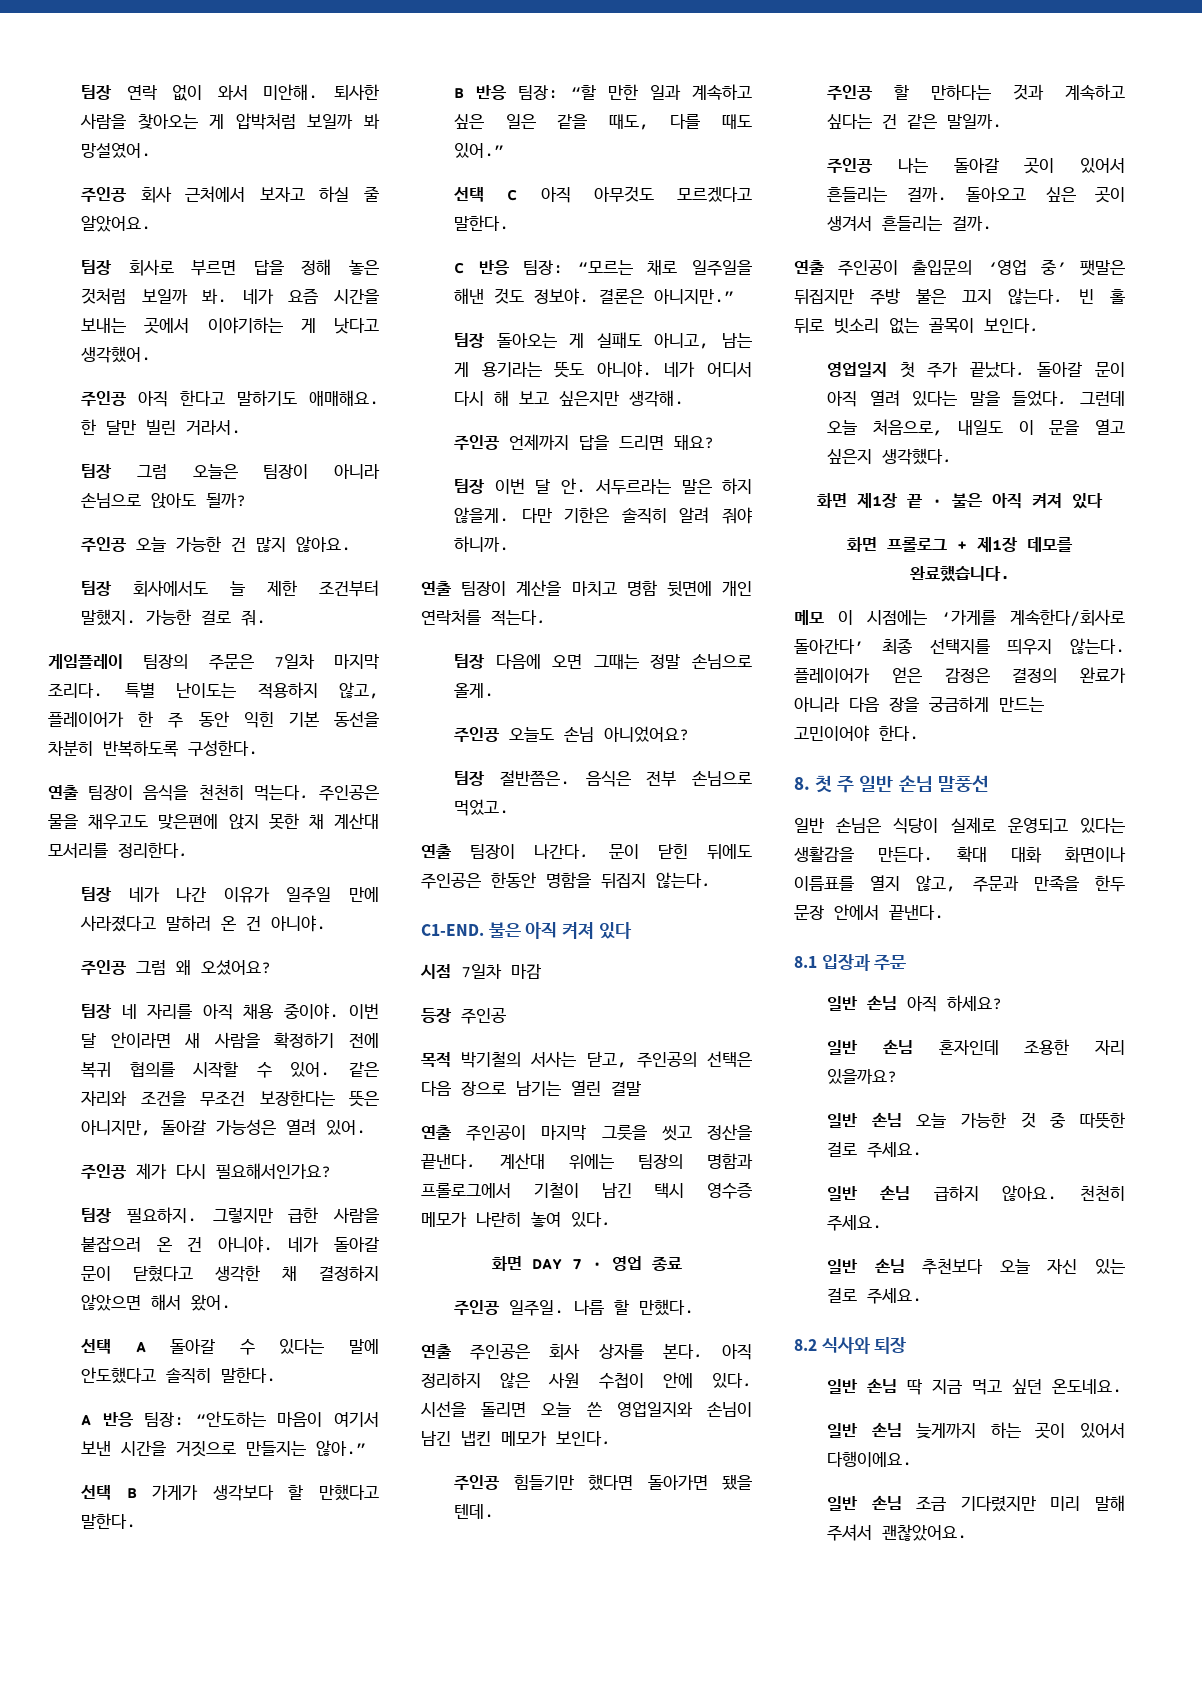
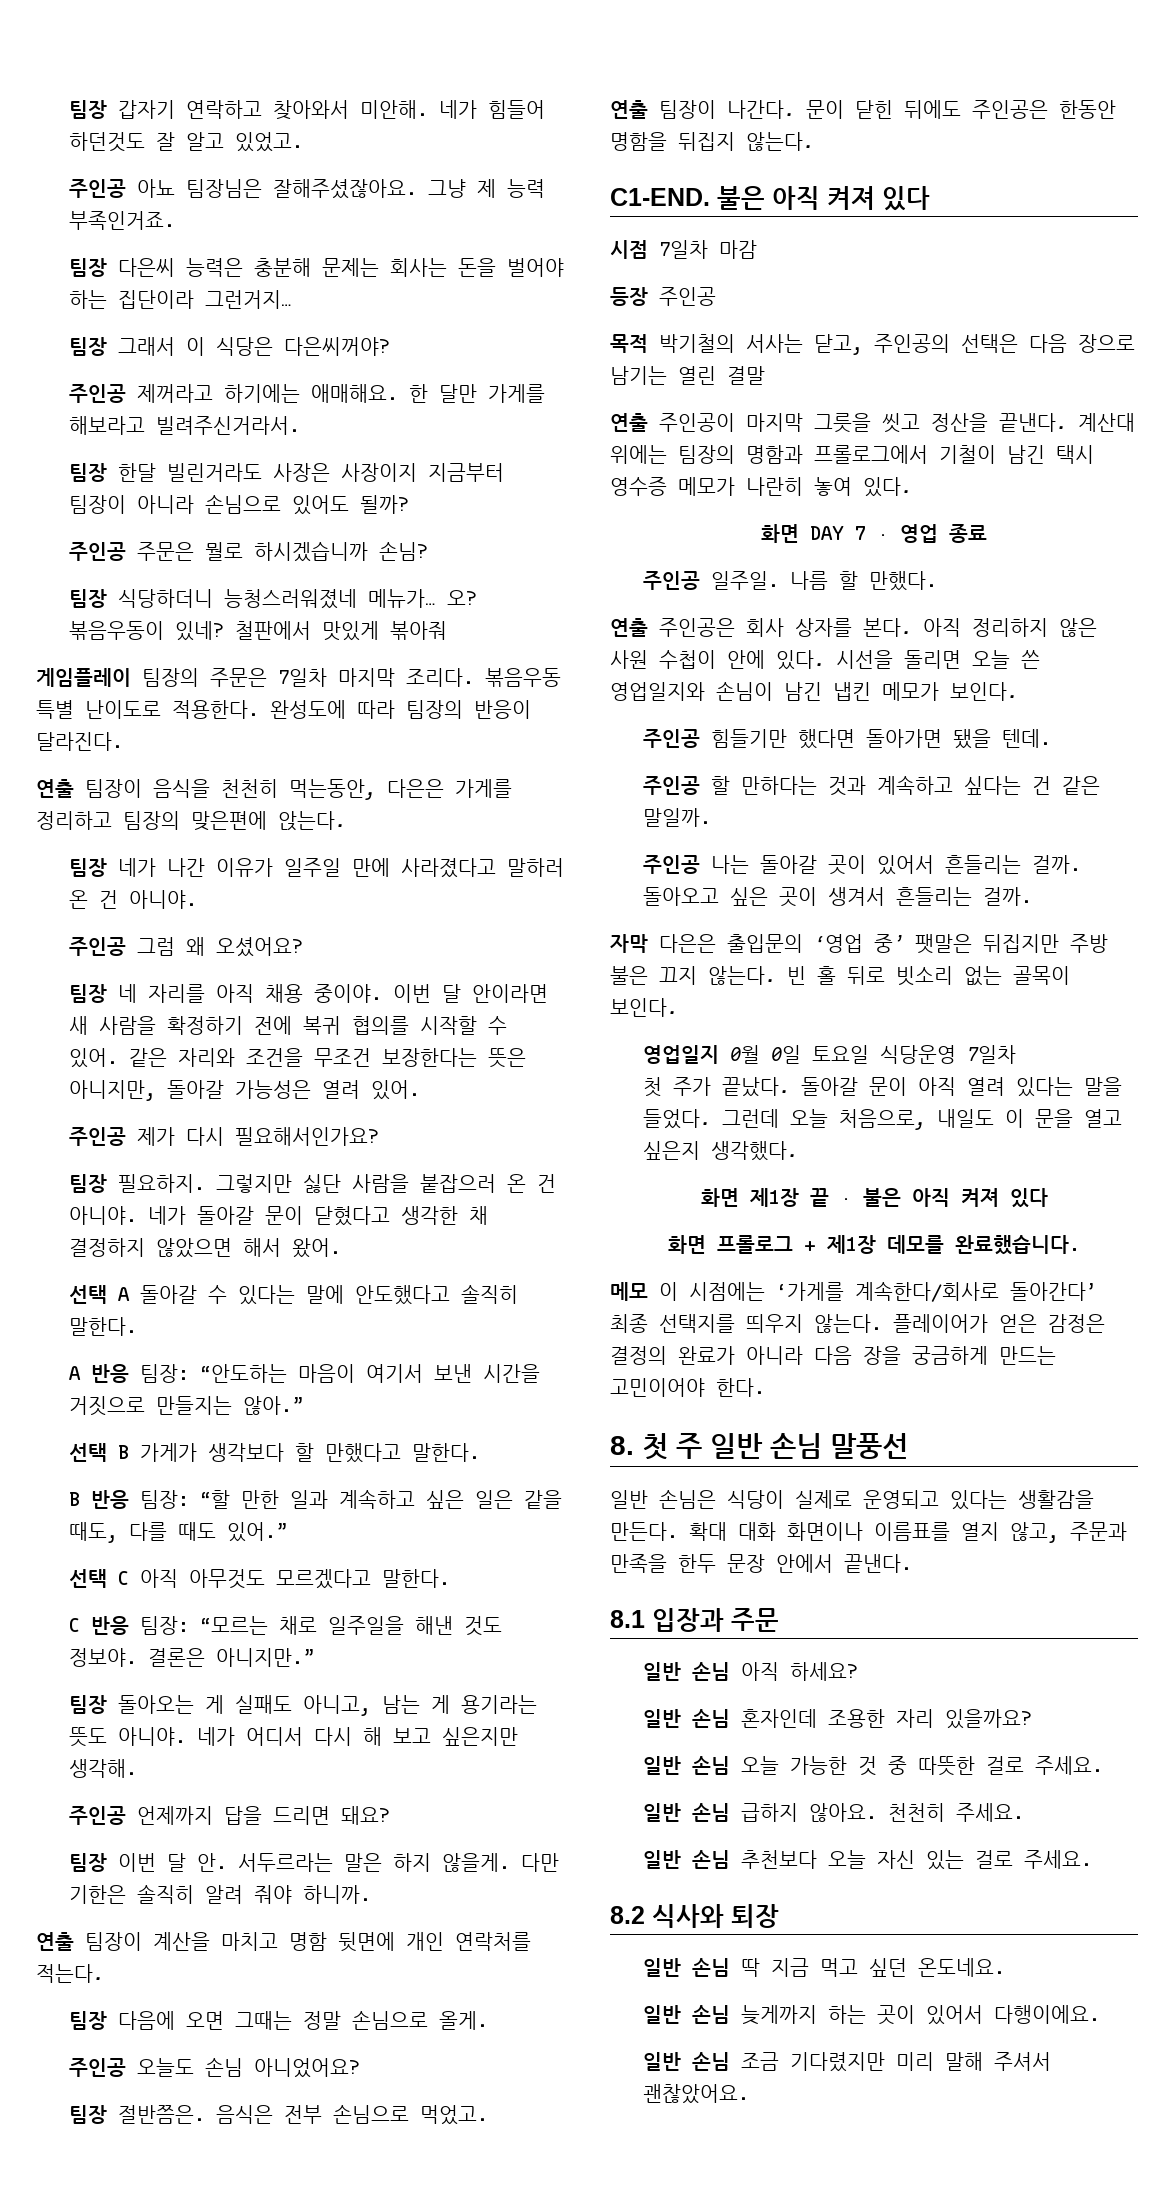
- 팀장 연락 없이 와서 미안해. 퇴사한 사람을 찾아오는 게 압박처럼 보일까 봐 망설였어.
- 주인공 회사 근처에서 보자고 하실 줄 알았어요.
- 팀장 회사로 부르면 답을 정해 놓은 것처럼 보일까 봐. 네가 요즘 시간을 보내는 곳에서 이야기하는 게 낫다고 생각했어.
- 주인공 아직 한다고 말하기도 애매해요. 한 달만 빌린 거라서.
- 팀장 그럼 오늘은 팀장이 아니라 손님으로 앉아도 될까?
+ 팀장 갑자기 연락하고 찾아와서 미안해. 네가 힘들어 하던것도 잘 알고 있었고.
+ 주인공 아뇨 팀장님은 잘해주셨잖아요. 그냥 제 능력 부족인거죠.
+ 팀장 다은씨 능력은 충분해 문제는 회사는 돈을 벌어야 하는 집단이라 그런거지…
+ 팀장 그래서 이 식당은 다은씨꺼야?
+ 주인공 제꺼라고 하기에는 애매해요. 한 달만 가게를 해보라고 빌려주신거라서.
+ 팀장 한달 빌린거라도 사장은 사장이지 지금부터 팀장이 아니라 손님으로 있어도 될까?
- 주인공 오늘 가능한 건 많지 않아요.
- 팀장 회사에서도 늘 제한 조건부터 말했지. 가능한 걸로 줘.
+ 주인공 주문은 뭘로 하시겠습니까 손님?
+ 팀장 식당하더니 능청스러워졌네 메뉴가… 오? 볶음우동이 있네? 철판에서 맛있게 볶아줘
- 특별 난이도는 적용하지 않고, 플레이어가 한 주 동안 익힌 기본 동선을 차분히 반복하도록 구성한다.
- 연출 팀장이 음식을 천천히 먹는다. 주인공은 물을 채우고도 맞은편에 앉지 못한 채 계산대 모서리를 정리한다.
+ 볶음우동 특별 난이도로 적용한다. 완성도에 따라 팀장의 반응이 달라진다.
+ 연출 팀장이 음식을 천천히 먹는동안, 다은은 가게를 정리하고 팀장의 맞은편에 앉는다.
- 그렇지만 급한 사람을 붙잡으러 온 건 아니야.
+ 그렇지만 싫단 사람을 붙잡으러 온 건 아니야.
- 연출 주인공이 출입문의 ‘영업 중’ 팻말은 뒤집지만 주방 불은 끄지 않는다.
+ 자막 다은은 출입문의 ‘영업 중’ 팻말은 뒤집지만 주방 불은 끄지 않는다.
- 영업일지 첫 주가 끝났다.
+ 영업일지 0월 0일 토요일 식당운영 7일차
+ 첫 주가 끝났다.

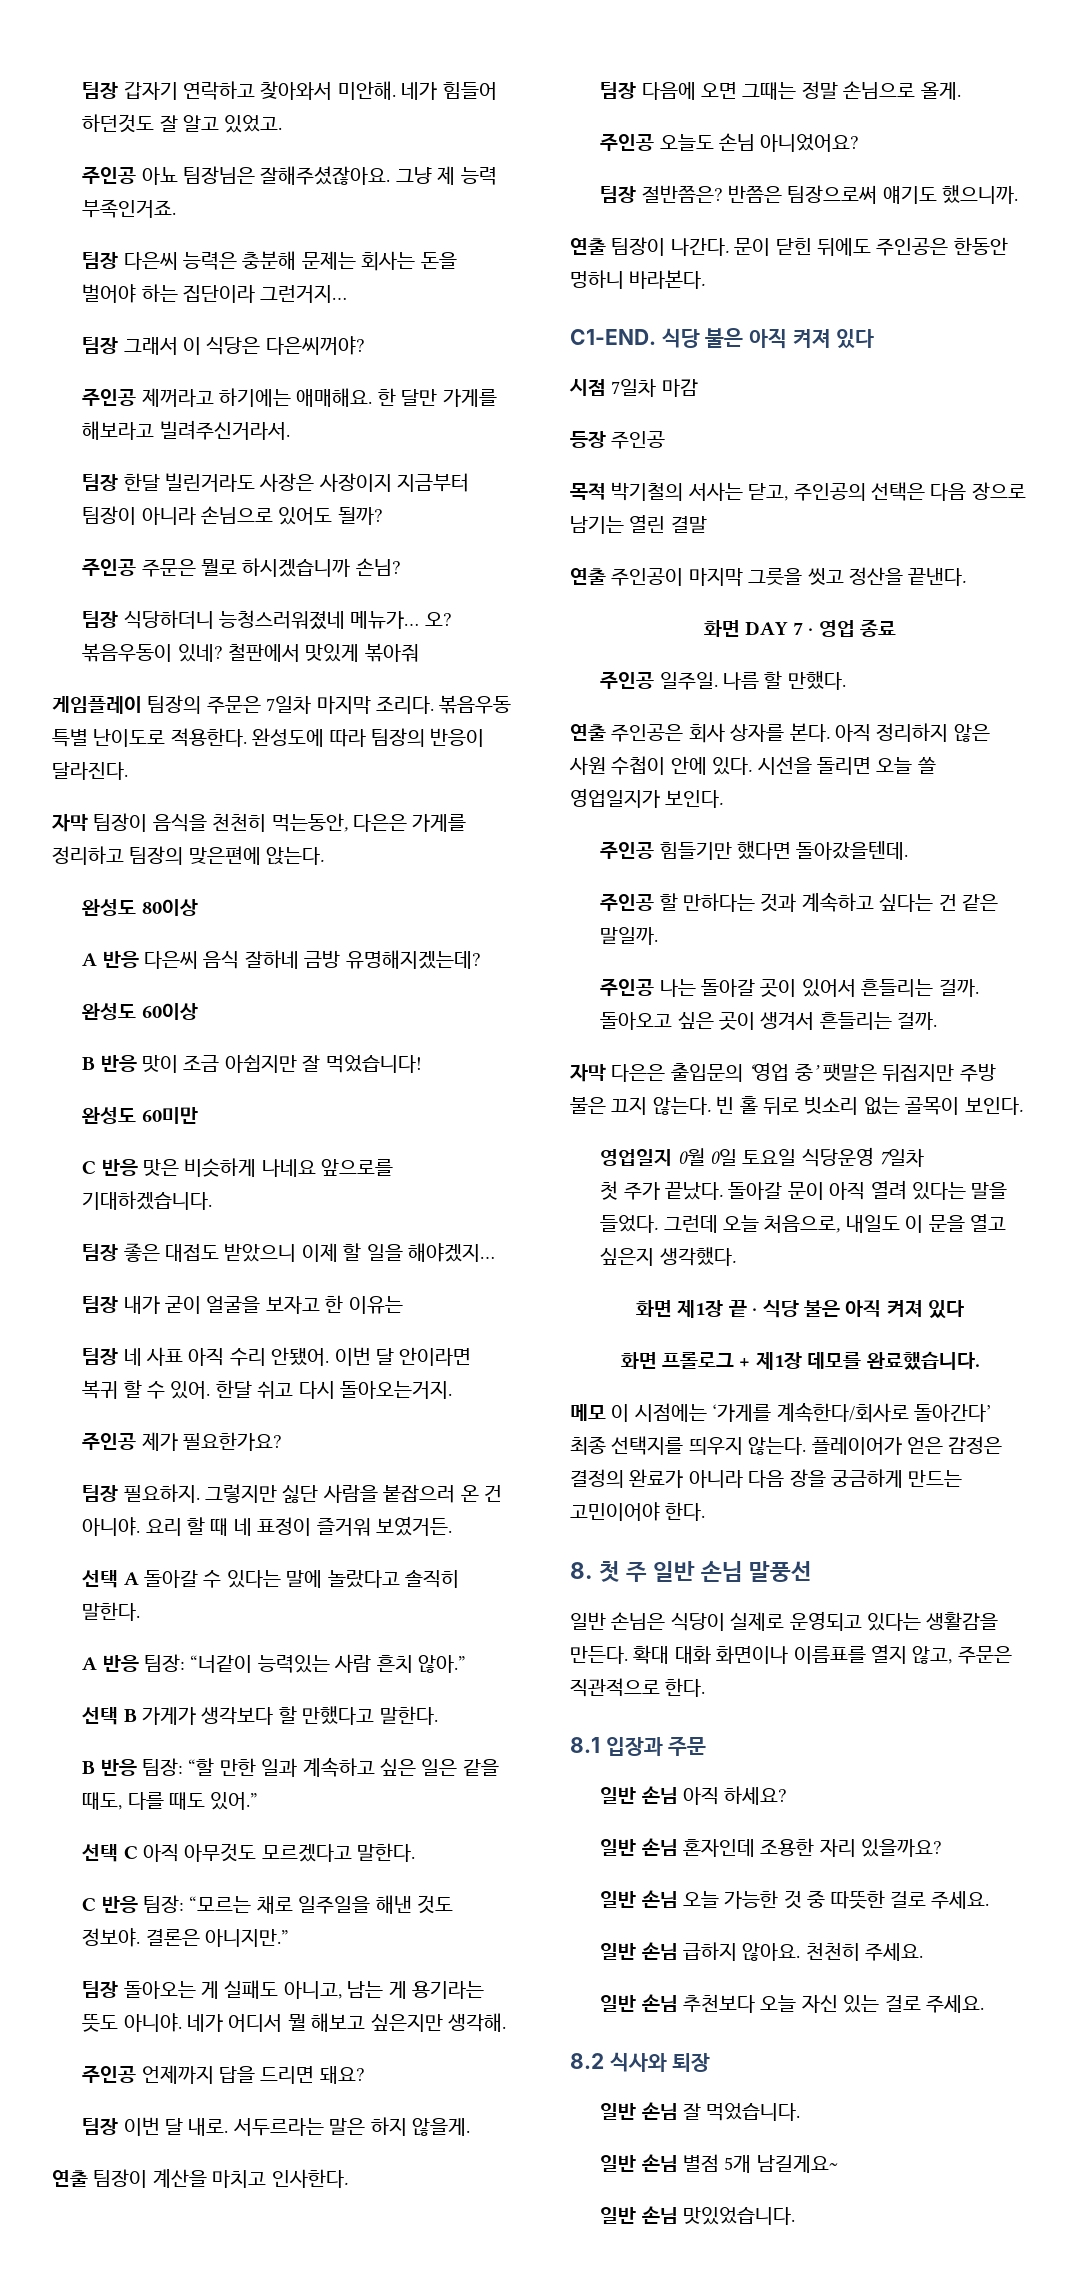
- 연출 팀장이 음식을 천천히 먹는동안, 다은은 가게를 정리하고 팀장의 맞은편에 앉는다.
+ 자막 팀장이 음식을 천천히 먹는동안, 다은은 가게를 정리하고 팀장의 맞은편에 앉는다.
- 팀장 네가 나간 이유가 일주일 만에 사라졌다고 말하러 온 건 아니야.
- 주인공 그럼 왜 오셨어요?
- 팀장 네 자리를 아직 채용 중이야. 이번 달 안이라면 새 사람을 확정하기 전에 복귀 협의를 시작할 수 있어. 같은 자리와 조건을 무조건 보장한다는 뜻은 아니지만, 돌아갈 가능성은 열려 있어.
+ 완성도 80이상
+ A 반응 다은씨 음식 잘하네 금방 유명해지겠는데?
+ 완성도 60이상
+ B 반응 맛이 조금 아쉽지만 잘 먹었습니다!
+ 완성도 60미만
+ C 반응 맛은 비슷하게 나네요 앞으로를 기대하겠습니다.
+ 팀장 좋은 대접도 받았으니 이제 할 일을 해야겠지…
+ 팀장 내가 굳이 얼굴을 보자고 한 이유는
+ 팀장 네 사표 아직 수리 안됐어. 이번 달 안이라면 복귀 할 수 있어. 한달 쉬고 다시 돌아오는거지.
- 주인공 제가 다시 필요해서인가요?
+ 주인공 제가 필요한가요?
- 네가 돌아갈 문이 닫혔다고 생각한 채 결정하지 않았으면 해서 왔어.
+ 요리 할 때 네 표정이 즐거워 보였거든.
- 선택 A 돌아갈 수 있다는 말에 안도했다고 솔직히 말한다.
+ 선택 A 돌아갈 수 있다는 말에 놀랐다고 솔직히 말한다.
- A 반응 팀장: “안도하는 마음이 여기서 보낸 시간을 거짓으로 만들지는 않아.”
+ A 반응 팀장: “너같이 능력있는 사람 흔치 않아.”
- 네가 어디서 다시 해 보고 싶은지만 생각해.
+ 네가 어디서 뭘 해보고 싶은지만 생각해.
- 팀장 이번 달 안.
+ 팀장 이번 달 내로.
- 다만 기한은 솔직히 알려 줘야 하니까.
- 연출 팀장이 계산을 마치고 명함 뒷면에 개인 연락처를 적는다.
+ 연출 팀장이 계산을 마치고 인사한다.
- 팀장 절반쯤은. 음식은 전부 손님으로 먹었고.
+ 팀장 절반쯤은? 반쯤은 팀장으로써 얘기도 했으니까.
- 문이 닫힌 뒤에도 주인공은 한동안 명함을 뒤집지 않는다.
+ 문이 닫힌 뒤에도 주인공은 한동안 멍하니 바라본다.
- C1-END. 불은 아직 켜져 있다
+ C1-END. 식당 불은 아직 켜져 있다
- 계산대 위에는 팀장의 명함과 프롤로그에서 기철이 남긴 택시 영수증 메모가 나란히 놓여 있다.
- 시선을 돌리면 오늘 쓴 영업일지와 손님이 남긴 냅킨 메모가 보인다.
+ 시선을 돌리면 오늘 쓸 영업일지가 보인다.
- 주인공 힘들기만 했다면 돌아가면 됐을 텐데.
+ 주인공 힘들기만 했다면 돌아갔을텐데.
- 화면 제1장 끝 · 불은 아직 켜져 있다
+ 화면 제1장 끝 · 식당 불은 아직 켜져 있다
- 확대 대화 화면이나 이름표를 열지 않고, 주문과 만족을 한두 문장 안에서 끝낸다.
+ 확대 대화 화면이나 이름표를 열지 않고, 주문은 직관적으로 한다.
- 일반 손님 딱 지금 먹고 싶던 온도네요.
- 일반 손님 늦게까지 하는 곳이 있어서 다행이에요.
- 일반 손님 조금 기다렸지만 미리 말해 주셔서 괜찮았어요.
+ 일반 손님 잘 먹었습니다.
+ 일반 손님 별점 5개 남길게요~
+ 일반 손님 맛있었습니다.

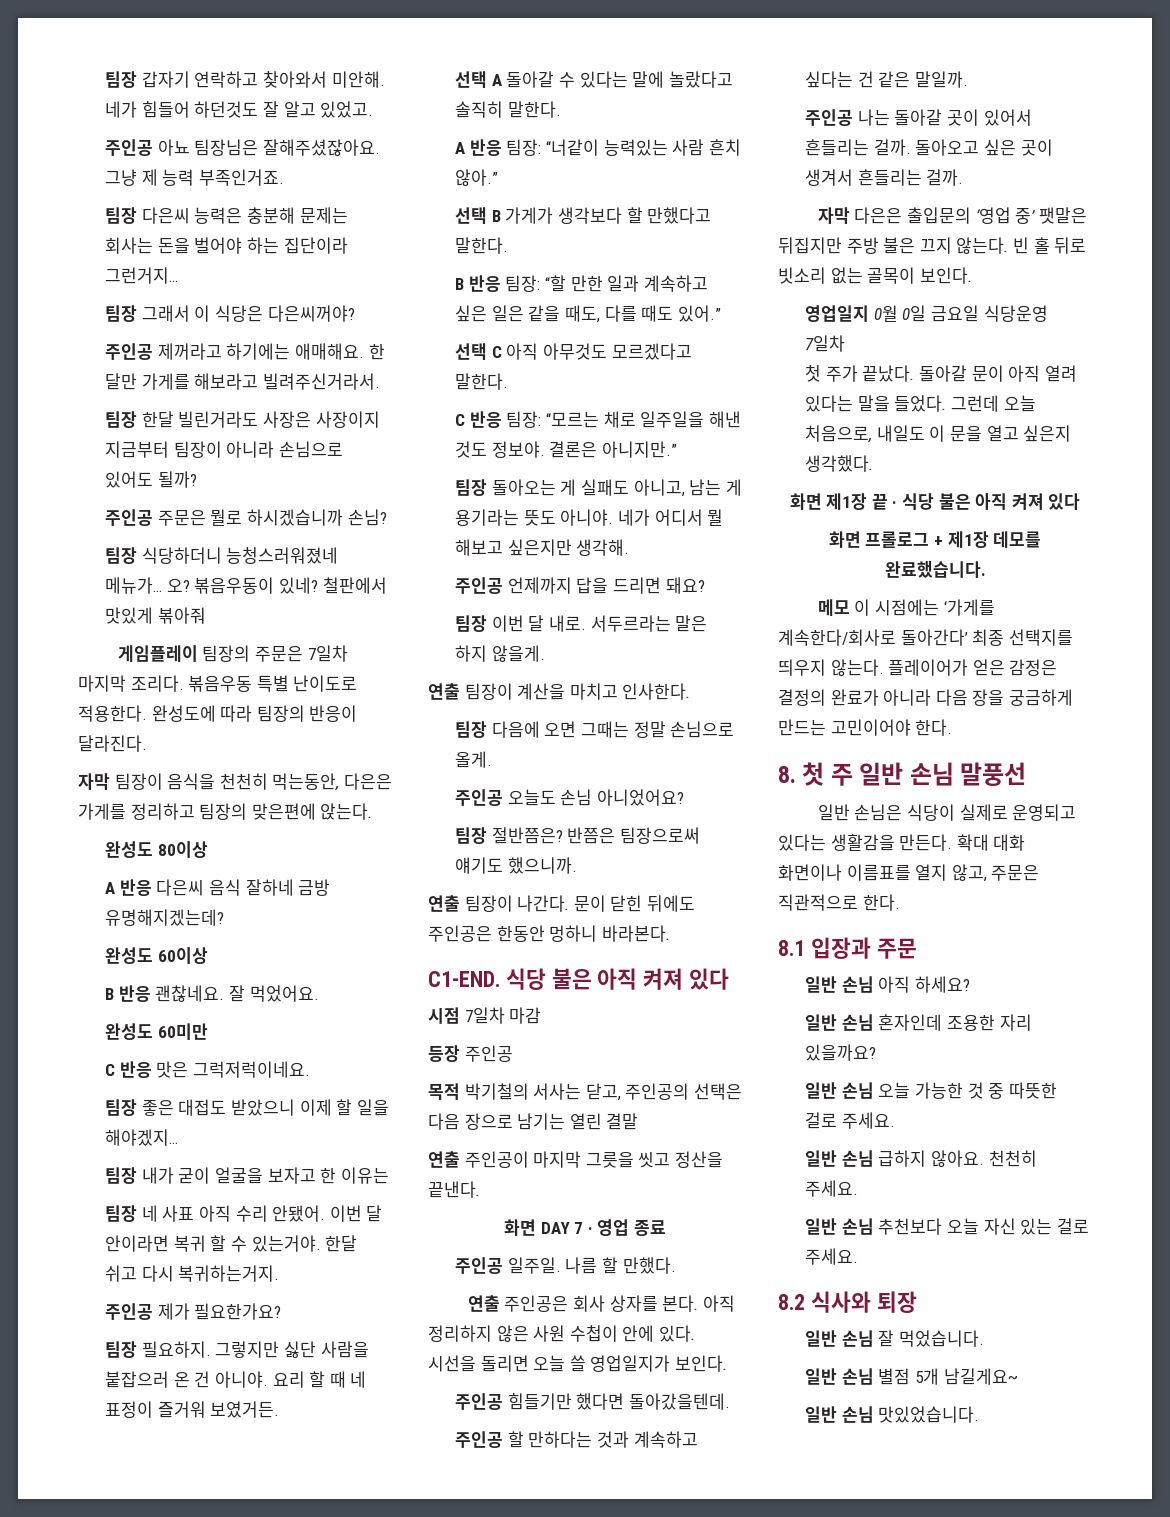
- B 반응 맛이 조금 아쉽지만 잘 먹었습니다!
+ B 반응 괜찮네요. 잘 먹었어요.
- C 반응 맛은 비슷하게 나네요 앞으로를 기대하겠습니다.
+ C 반응 맛은 그럭저럭이네요.
- 이번 달 안이라면 복귀 할 수 있어.
+ 이번 달 안이라면 복귀 할 수 있는거야.
- 한달 쉬고 다시 돌아오는거지.
+ 한달 쉬고 다시 복귀하는거지.
- 영업일지 0월 0일 토요일 식당운영 7일차
+ 영업일지 0월 0일 금요일 식당운영 7일차

